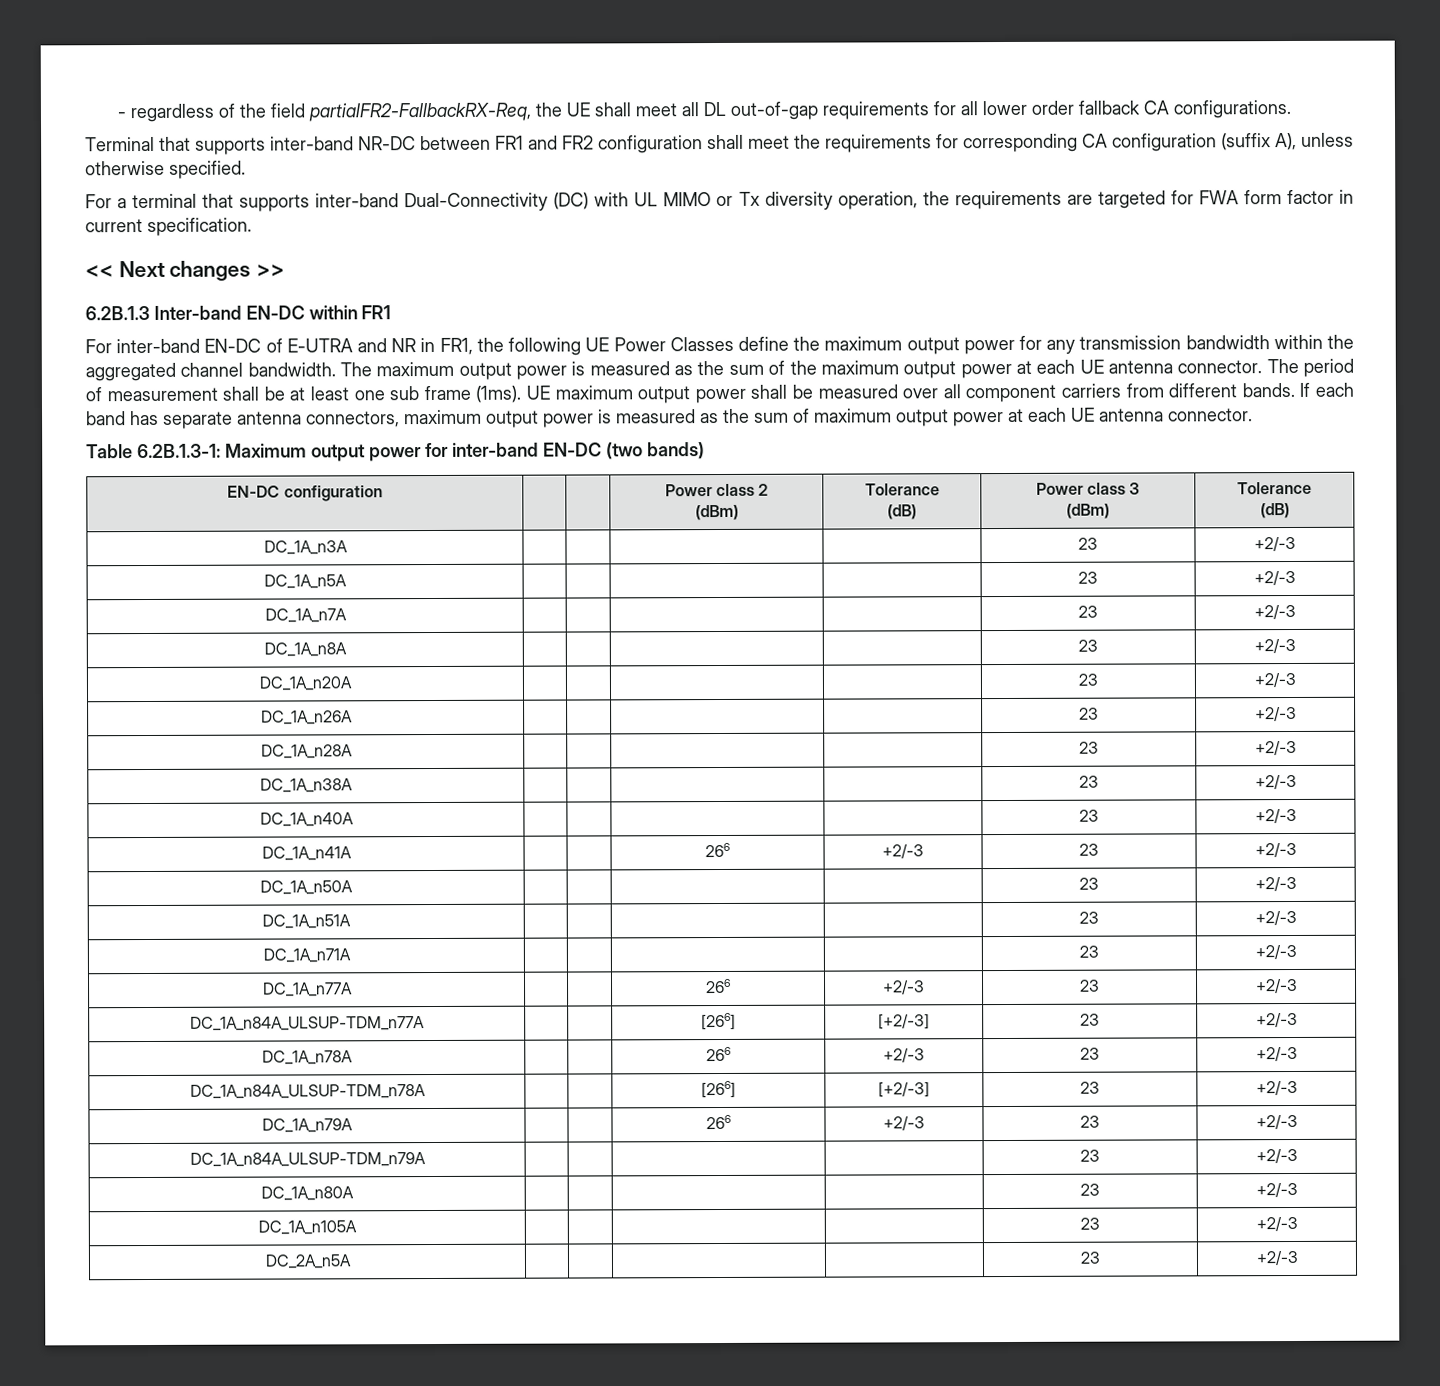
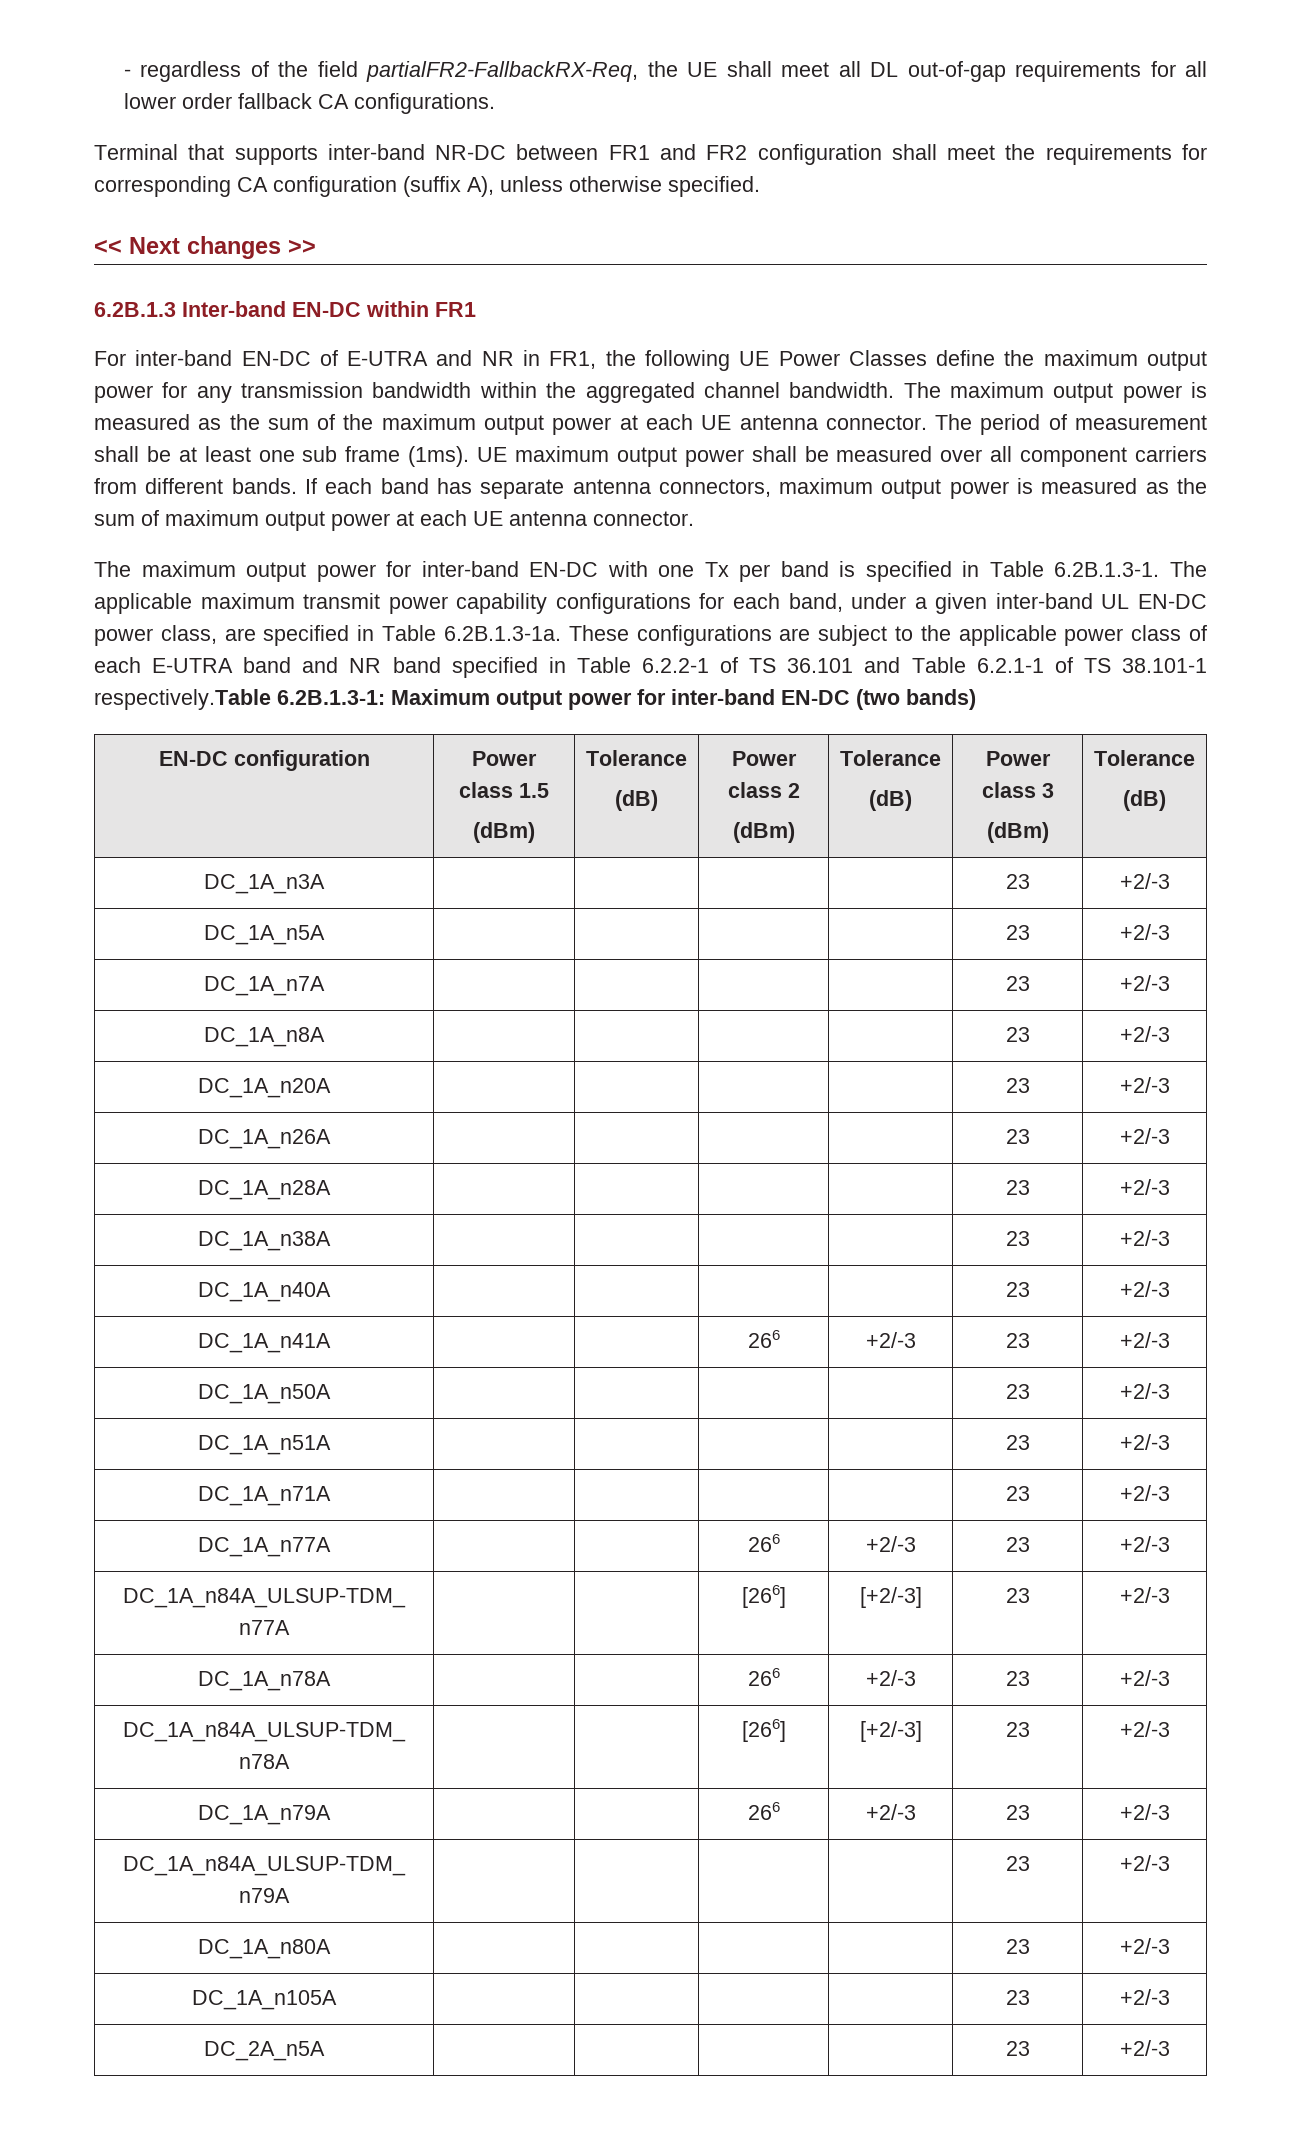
- For a terminal that supports inter-band Dual-Connectivity (DC) with UL MIMO or Tx diversity operation, the requirements are targeted for FWA form factor in current specification.
- Table 6.2B.1.3-1: Maximum output power for inter-band EN-DC (two bands)
+ The maximum output power for inter-band EN-DC with one Tx per band is specified in Table 6.2B.1.3-1. The applicable maximum transmit power capability configurations for each band, under a given inter-band UL EN-DC power class, are specified in Table 6.2B.1.3-1a. These configurations are subject to the applicable power class of each E-UTRA band and NR band specified in Table 6.2.2-1 of TS 36.101 and Table 6.2.1-1 of TS 38.101-1 respectively.Table 6.2B.1.3-1: Maximum output power for inter-band EN-DC (two bands)
- EN-DC configuration | | | Power class 2
+ EN-DC configuration | Power class 1.5
+ (dBm) | Tolerance
+ (dB) | Power class 2

